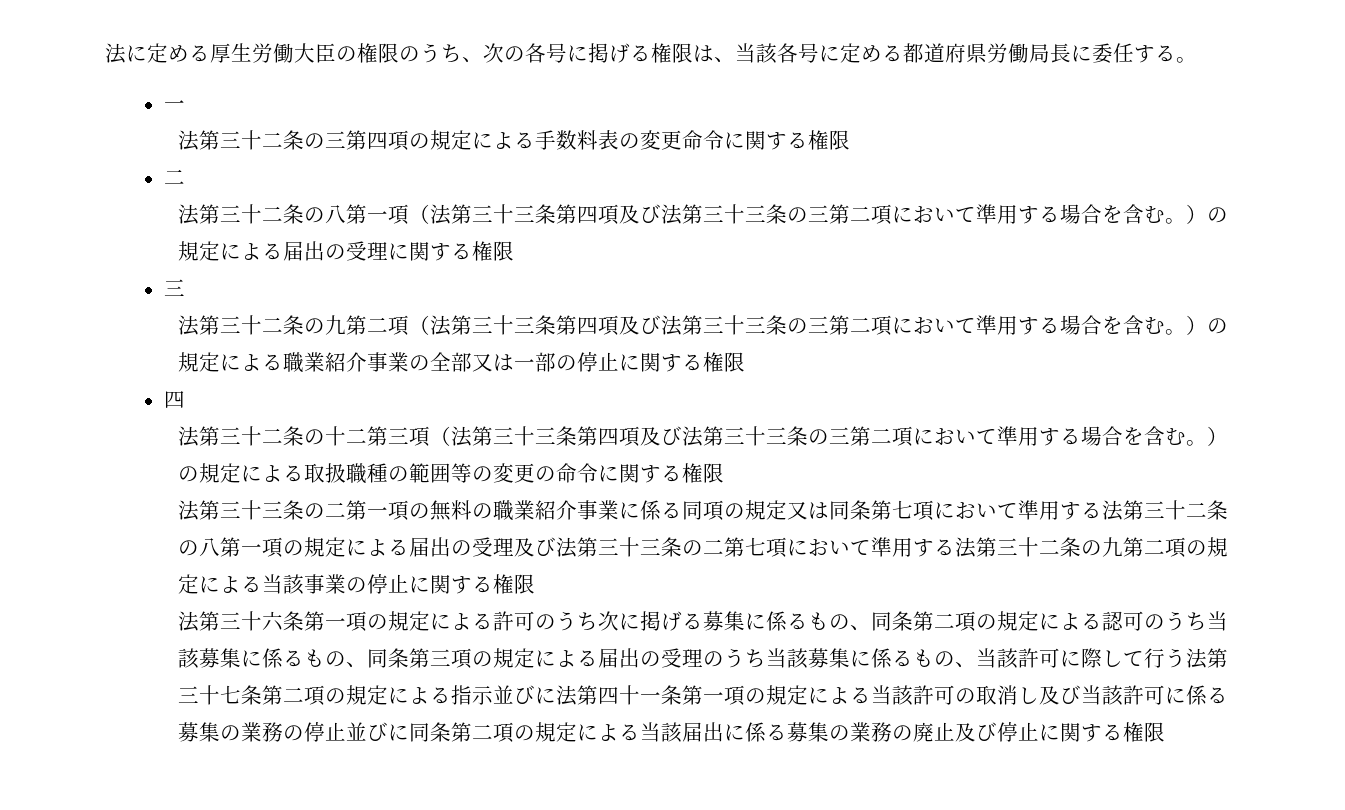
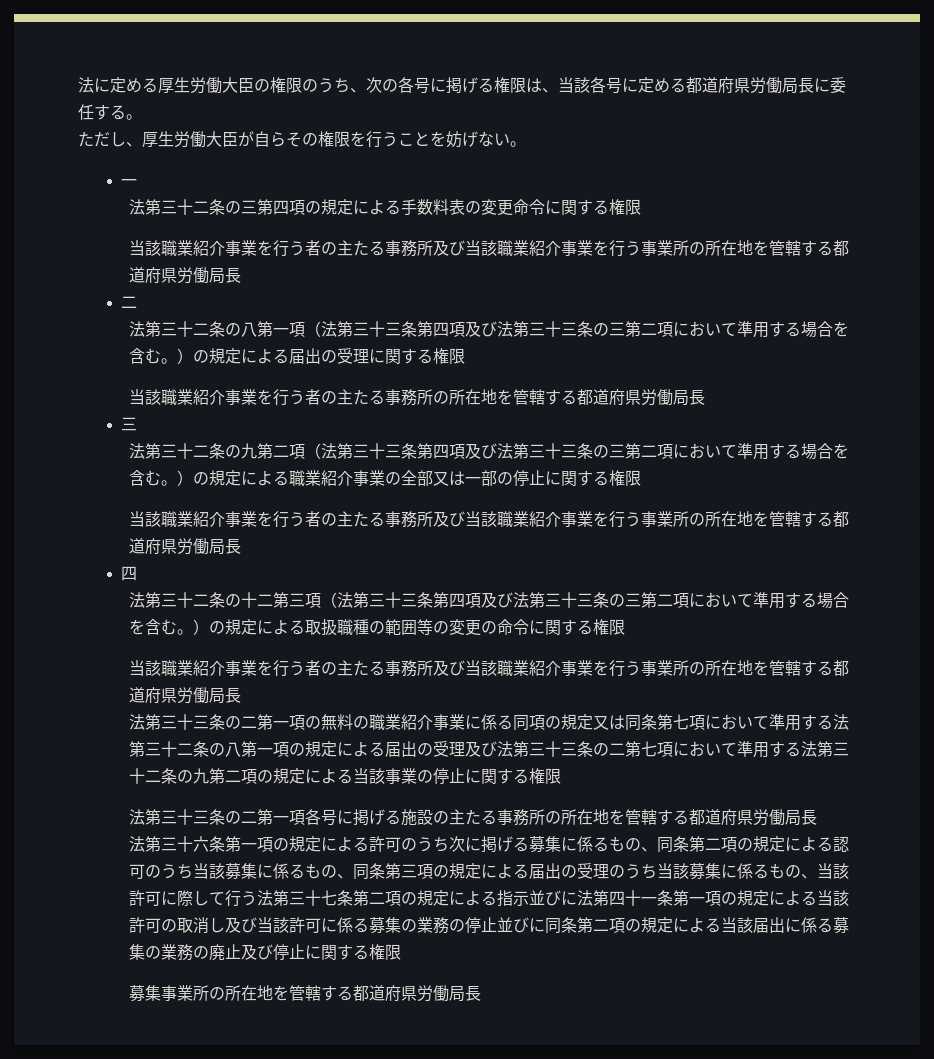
+ ただし、厚生労働大臣が自らその権限を行うことを妨げない。
  法第三十二条の三第四項の規定による手数料表の変更命令に関する権限
+ 当該職業紹介事業を行う者の主たる事務所及び当該職業紹介事業を行う事業所の所在地を管轄する都道府県労働局長
+ 当該職業紹介事業を行う者の主たる事務所の所在地を管轄する都道府県労働局長
  法第三十二条の九第二項（法第三十三条第四項及び法第三十三条の三第二項において準用する場合を含む。）の規定による職業紹介事業の全部又は一部の停止に関する権限
+ 当該職業紹介事業を行う者の主たる事務所及び当該職業紹介事業を行う事業所の所在地を管轄する都道府県労働局長
  法第三十二条の十二第三項（法第三十三条第四項及び法第三十三条の三第二項において準用する場合を含む。）の規定による取扱職種の範囲等の変更の命令に関する権限
+ 当該職業紹介事業を行う者の主たる事務所及び当該職業紹介事業を行う事業所の所在地を管轄する都道府県労働局長
+ 法第三十三条の二第一項各号に掲げる施設の主たる事務所の所在地を管轄する都道府県労働局長
+ 募集事業所の所在地を管轄する都道府県労働局長

